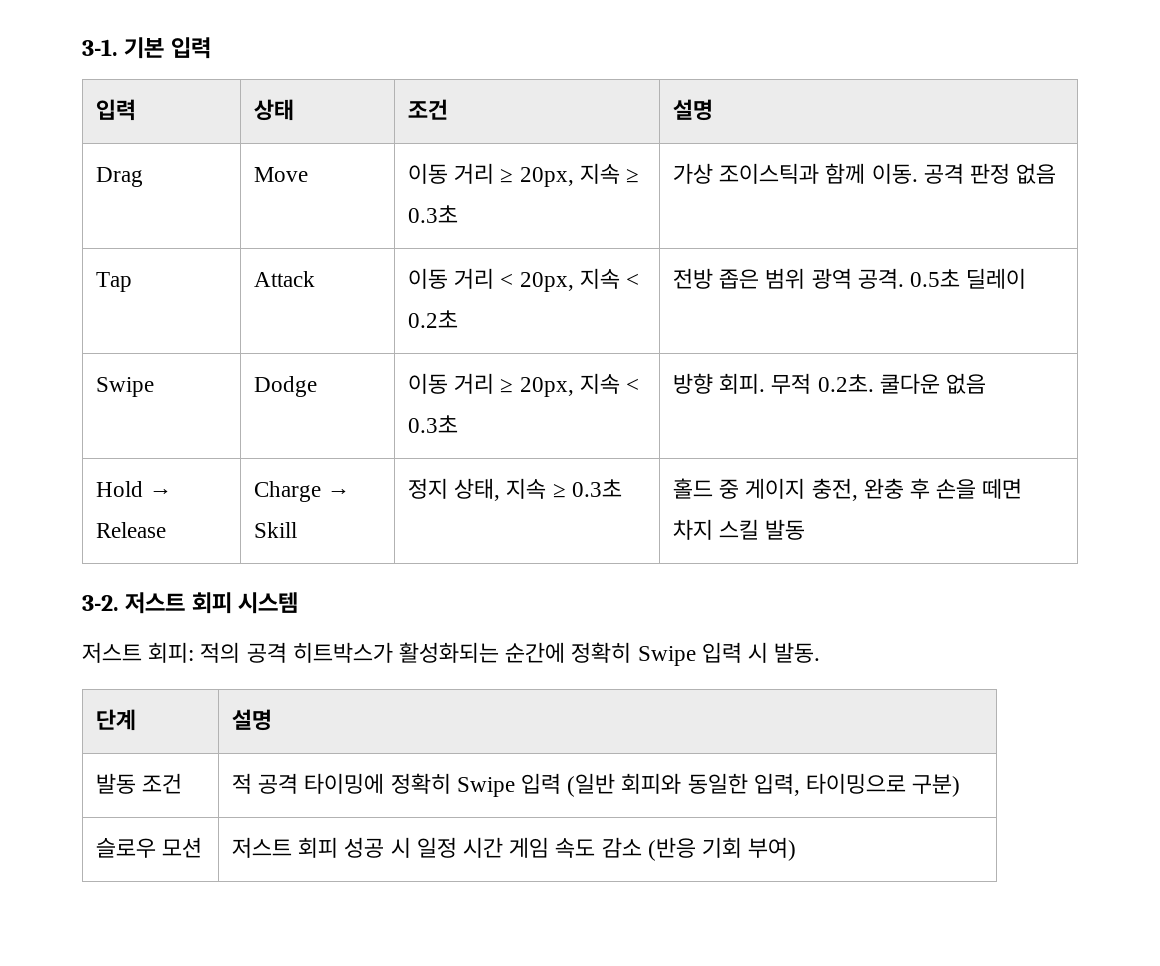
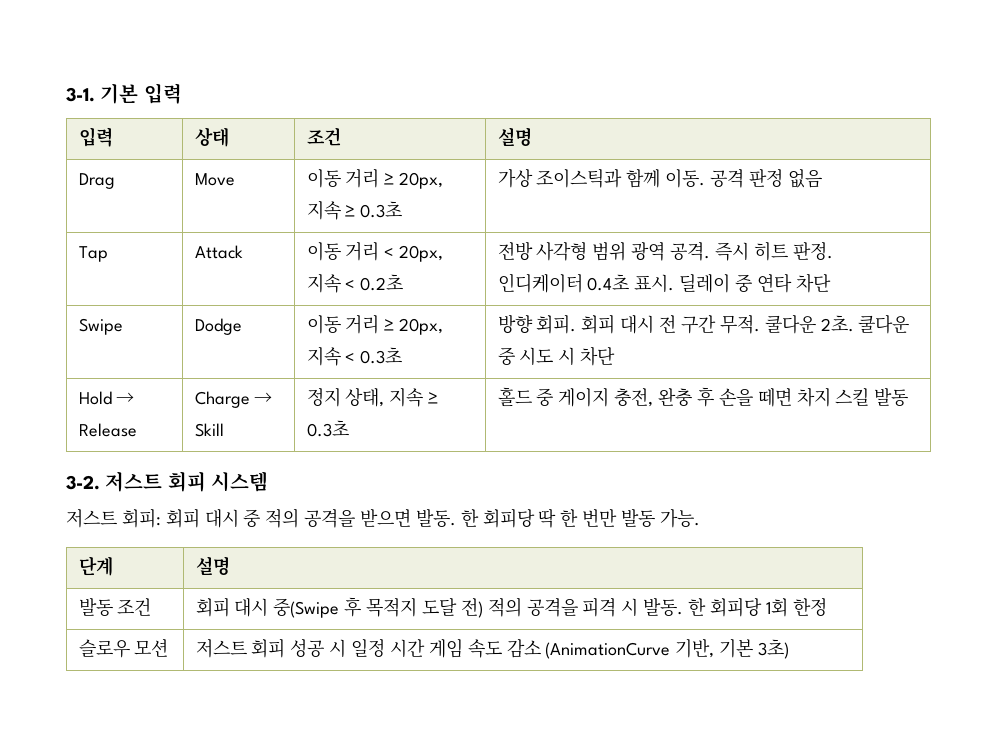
- Tap | Attack | 이동 거리 < 20px, 지속 < 0.2초 | 전방 좁은 범위 광역 공격. 0.5초 딜레이
+ Tap | Attack | 이동 거리 < 20px, 지속 < 0.2초 | 전방 사각형 범위 광역 공격. 즉시 히트 판정. 인디케이터 0.4초 표시. 딜레이 중 연타 차단
- Swipe | Dodge | 이동 거리 ≥ 20px, 지속 < 0.3초 | 방향 회피. 무적 0.2초. 쿨다운 없음
+ Swipe | Dodge | 이동 거리 ≥ 20px, 지속 < 0.3초 | 방향 회피. 회피 대시 전 구간 무적. 쿨다운 2초. 쿨다운 중 시도 시 차단
- 저스트 회피: 적의 공격 히트박스가 활성화되는 순간에 정확히 Swipe 입력 시 발동.
+ 저스트 회피: 회피 대시 중 적의 공격을 받으면 발동. 한 회피당 딱 한 번만 발동 가능.
  단계 | 설명
- 발동 조건 | 적 공격 타이밍에 정확히 Swipe 입력 (일반 회피와 동일한 입력, 타이밍으로 구분)
+ 발동 조건 | 회피 대시 중(Swipe 후 목적지 도달 전) 적의 공격을 피격 시 발동. 한 회피당 1회 한정
- 슬로우 모션 | 저스트 회피 성공 시 일정 시간 게임 속도 감소 (반응 기회 부여)
+ 슬로우 모션 | 저스트 회피 성공 시 일정 시간 게임 속도 감소 (AnimationCurve 기반, 기본 3초)

